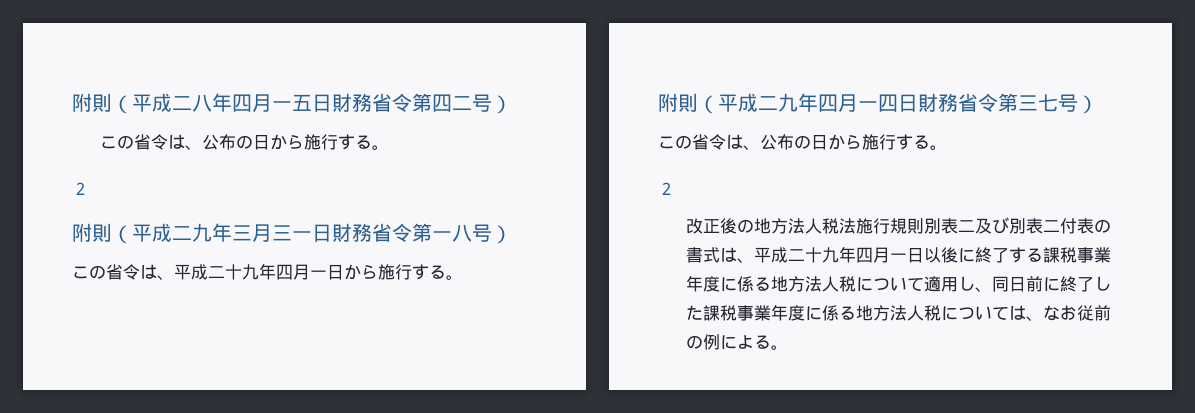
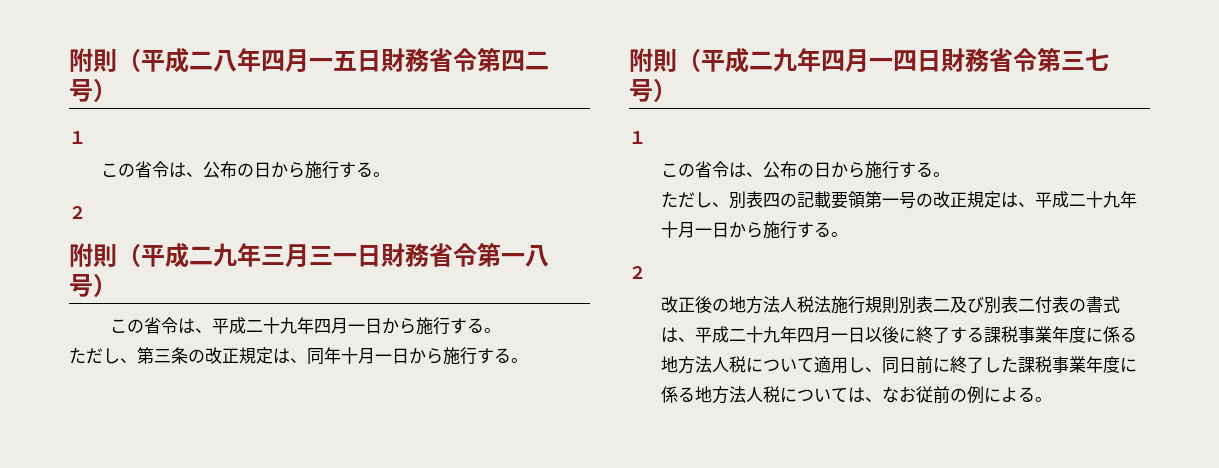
  附則（平成二八年四月一五日財務省令第四二号）
+ １
+ ただし、第三条の改正規定は、同年十月一日から施行する。
  附則（平成二九年四月一四日財務省令第三七号）
+ １
  この省令は、公布の日から施行する。
+ ただし、別表四の記載要領第一号の改正規定は、平成二十九年十月一日から施行する。

